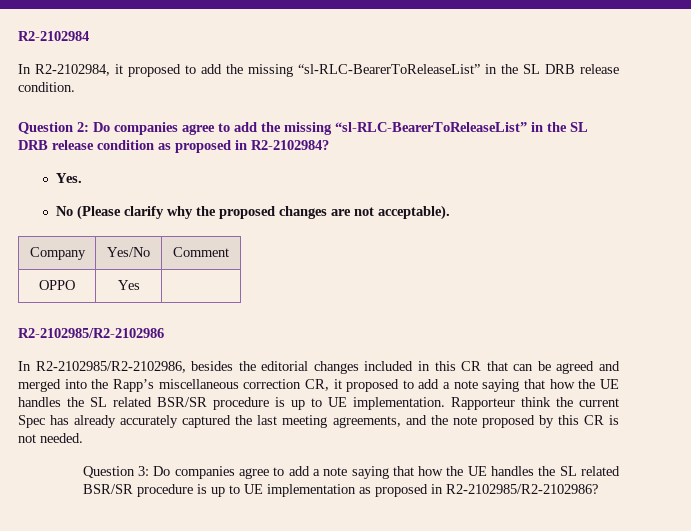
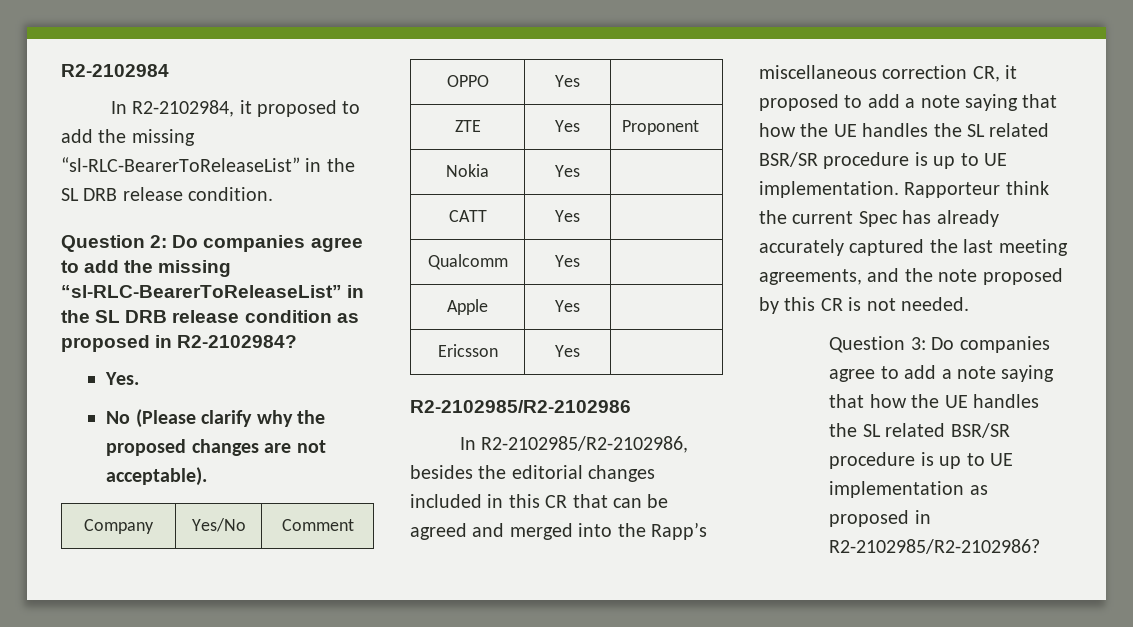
+ ZTE | Yes | Proponent
+ Nokia | Yes |
+ CATT | Yes |
+ Qualcomm | Yes |
+ Apple | Yes |
+ Ericsson | Yes |

